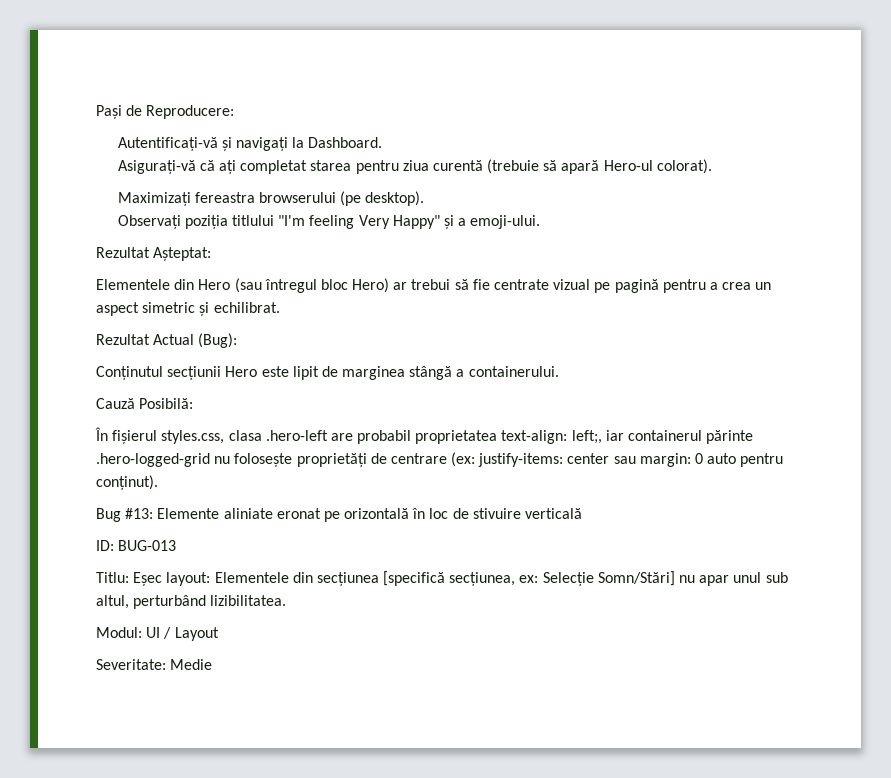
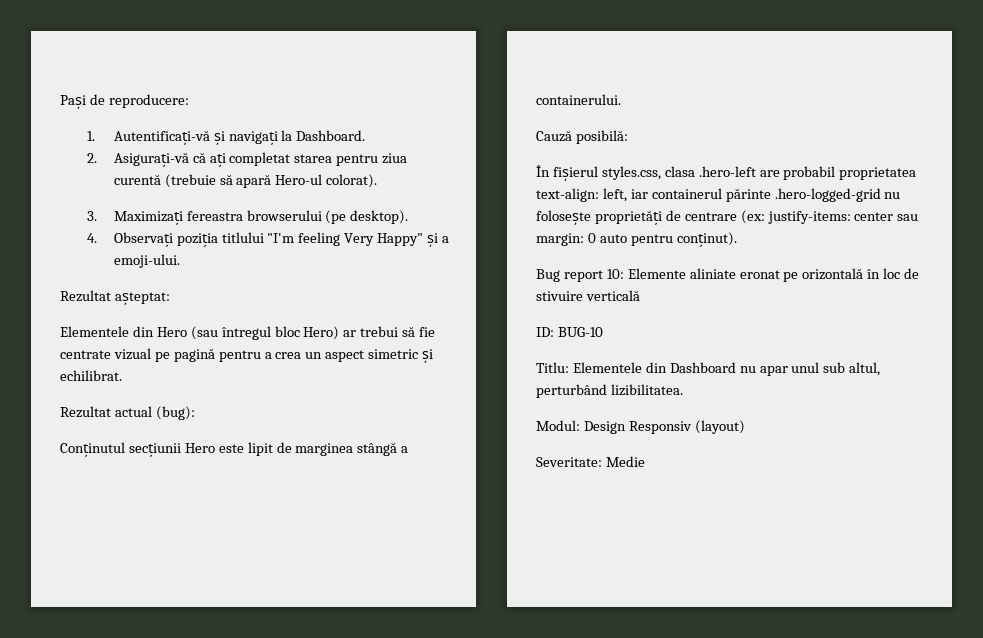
- Pași de Reproducere:
- Autentificați-vă și navigați la Dashboard.
+ Pași de reproducere:
+ 1. Autentificați-vă și navigați la Dashboard.
- Asigurați-vă că ați completat starea pentru ziua curentă (trebuie să apară Hero-ul colorat).
+ 2. Asigurați-vă că ați completat starea pentru ziua curentă (trebuie să apară Hero-ul colorat).
- Maximizați fereastra browserului (pe desktop).
+ 3. Maximizați fereastra browserului (pe desktop).
- Observați poziția titlului "I'm feeling Very Happy" și a emoji-ului.
+ 4. Observați poziția titlului "I'm feeling Very Happy" și a emoji-ului.
- Rezultat Așteptat:
+ Rezultat așteptat:
- Rezultat Actual (Bug):
+ Rezultat actual (bug):
- Cauză Posibilă:
+ Cauză posibilă:
- În fișierul styles.css, clasa .hero-left are probabil proprietatea text-align: left;, iar containerul părinte .hero-logged-grid nu folosește proprietăți de centrare (ex: justify-items: center sau margin: 0 auto pentru conținut).
+ În fișierul styles.css, clasa .hero-left are probabil proprietatea text-align: left, iar containerul părinte .hero-logged-grid nu folosește proprietăți de centrare (ex: justify-items: center sau margin: 0 auto pentru conținut).
- Bug #13: Elemente aliniate eronat pe orizontală în loc de stivuire verticală
+ Bug report 10: Elemente aliniate eronat pe orizontală în loc de stivuire verticală
- ID: BUG-013
+ ID: BUG-10
- Titlu: Eșec layout: Elementele din secțiunea [specifică secțiunea, ex: Selecție Somn/Stări] nu apar unul sub altul, perturbând lizibilitatea.
+ Titlu: Elementele din Dashboard nu apar unul sub altul, perturbând lizibilitatea.
- Modul: UI / Layout
+ Modul: Design Responsiv (layout)

